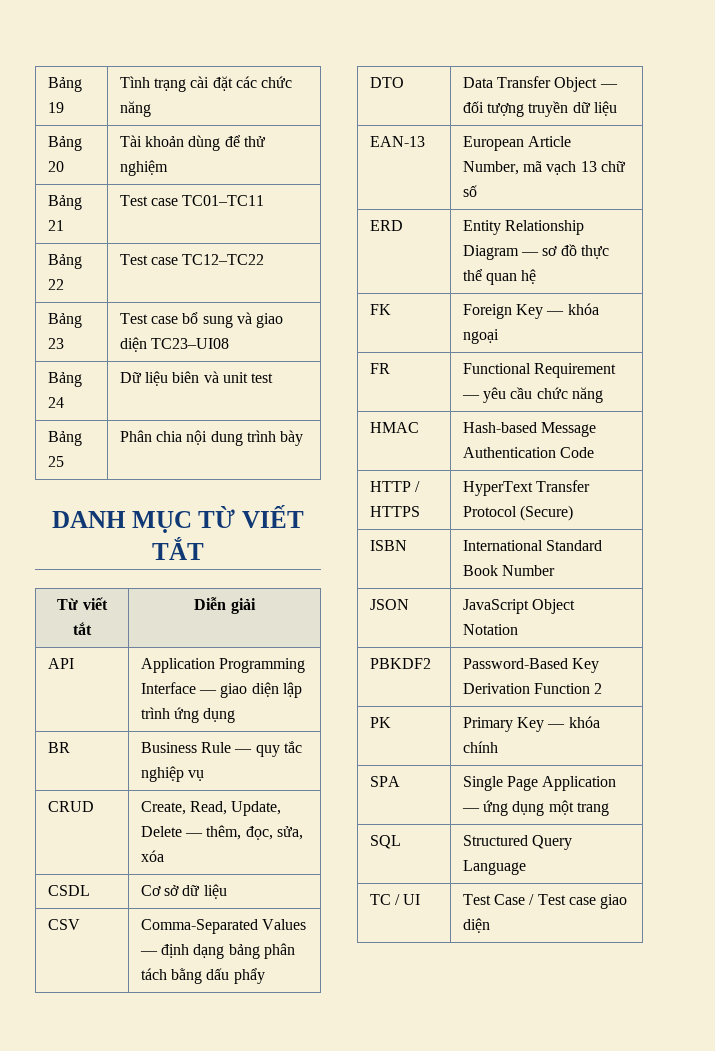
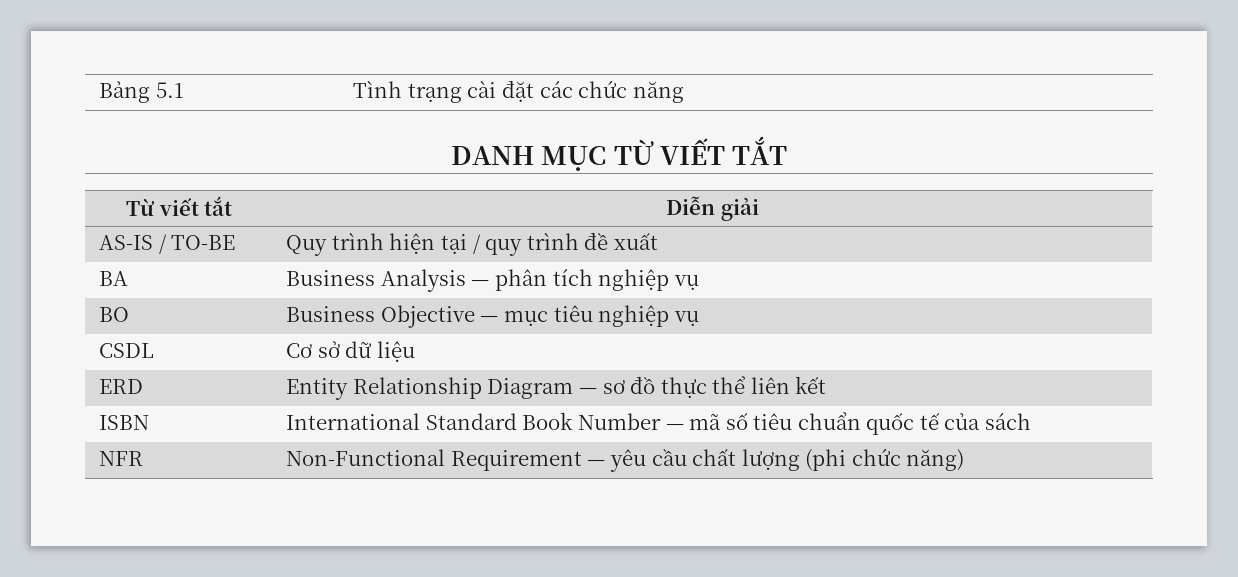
- Bảng 19 | Tình trạng cài đặt các chức năng
+ Bảng 5.1 | Tình trạng cài đặt các chức năng
- Bảng 20 | Tài khoản dùng để thử nghiệm
- Bảng 21 | Test case TC01–TC11
- Bảng 22 | Test case TC12–TC22
- Bảng 23 | Test case bổ sung và giao diện TC23–UI08
- Bảng 24 | Dữ liệu biên và unit test
- Bảng 25 | Phân chia nội dung trình bày
- API | Application Programming Interface — giao diện lập trình ứng dụng
- BR | Business Rule — quy tắc nghiệp vụ
- CRUD | Create, Read, Update, Delete — thêm, đọc, sửa, xóa
+ AS-IS / TO-BE | Quy trình hiện tại / quy trình đề xuất
+ BA | Business Analysis — phân tích nghiệp vụ
+ BO | Business Objective — mục tiêu nghiệp vụ
- CSV | Comma-Separated Values — định dạng bảng phân tách bằng dấu phẩy
- DTO | Data Transfer Object — đối tượng truyền dữ liệu
- EAN-13 | European Article Number, mã vạch 13 chữ số
- ERD | Entity Relationship Diagram — sơ đồ thực thể quan hệ
- FK | Foreign Key — khóa ngoại
- FR | Functional Requirement — yêu cầu chức năng
- HMAC | Hash-based Message Authentication Code
- HTTP / HTTPS | HyperText Transfer Protocol (Secure)
+ ERD | Entity Relationship Diagram — sơ đồ thực thể liên kết
- ISBN | International Standard Book Number
- JSON | JavaScript Object Notation
- PBKDF2 | Password-Based Key Derivation Function 2
- PK | Primary Key — khóa chính
- SPA | Single Page Application — ứng dụng một trang
- SQL | Structured Query Language
- TC / UI | Test Case / Test case giao diện
+ ISBN | International Standard Book Number — mã số tiêu chuẩn quốc tế của sách
+ NFR | Non-Functional Requirement — yêu cầu chất lượng (phi chức năng)

